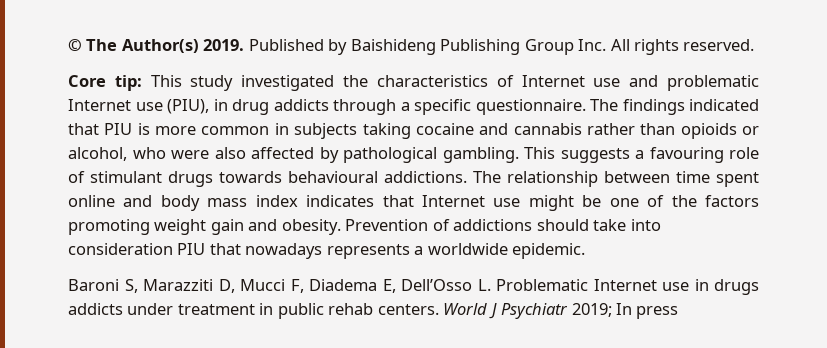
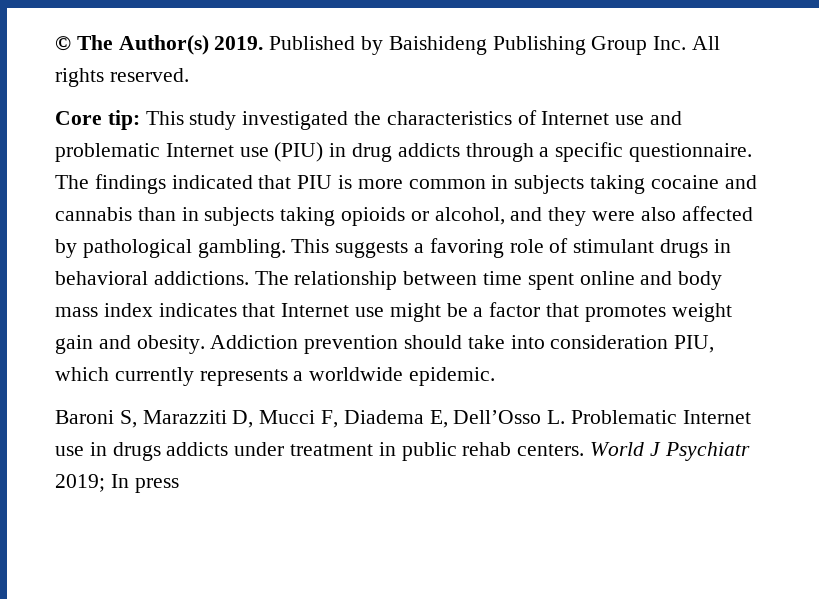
- Core tip: This study investigated the characteristics of Internet use and problematic Internet use (PIU), in drug addicts through a specific questionnaire.
+ Core tip: This study investigated the characteristics of Internet use and problematic Internet use (PIU) in drug addicts through a specific questionnaire.
- The findings indicated that PIU is more common in subjects taking cocaine and cannabis rather than opioids or alcohol, who were also affected by pathological gambling.
+ The findings indicated that PIU is more common in subjects taking cocaine and cannabis than in subjects taking opioids or alcohol, and they were also affected by pathological gambling.
- This suggests a favouring role of stimulant drugs towards behavioural addictions.
+ This suggests a favoring role of stimulant drugs in behavioral addictions.
- The relationship between time spent online and body mass index indicates that Internet use might be one of the factors promoting weight gain and obesity.
+ The relationship between time spent online and body mass index indicates that Internet use might be a factor that promotes weight gain and obesity.
- Prevention of addictions should take into consideration PIU that nowadays represents a worldwide epidemic.
+ Addiction prevention should take into consideration PIU, which currently represents a worldwide epidemic.

